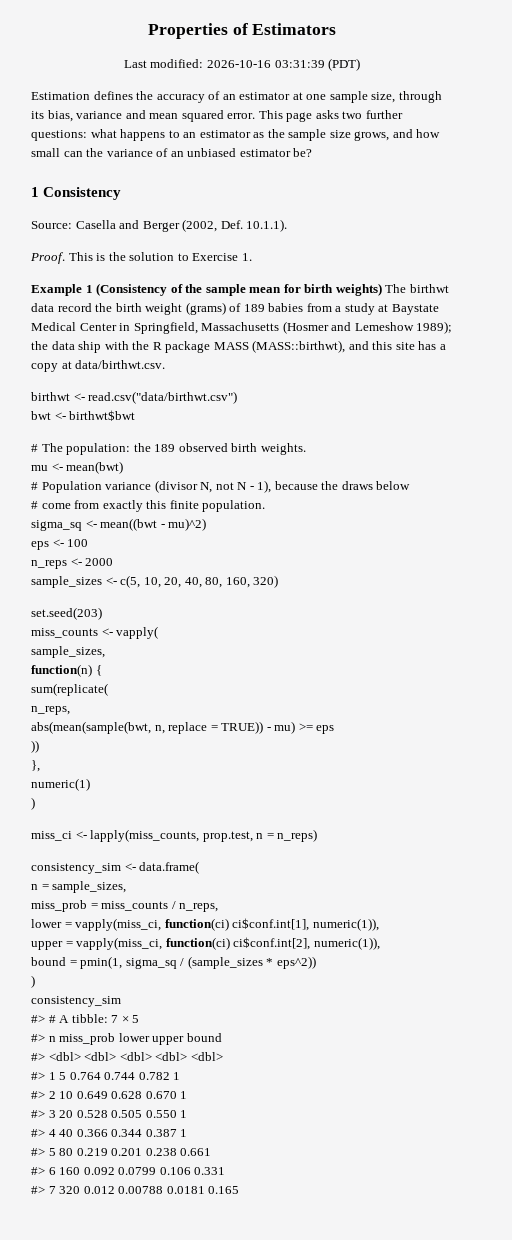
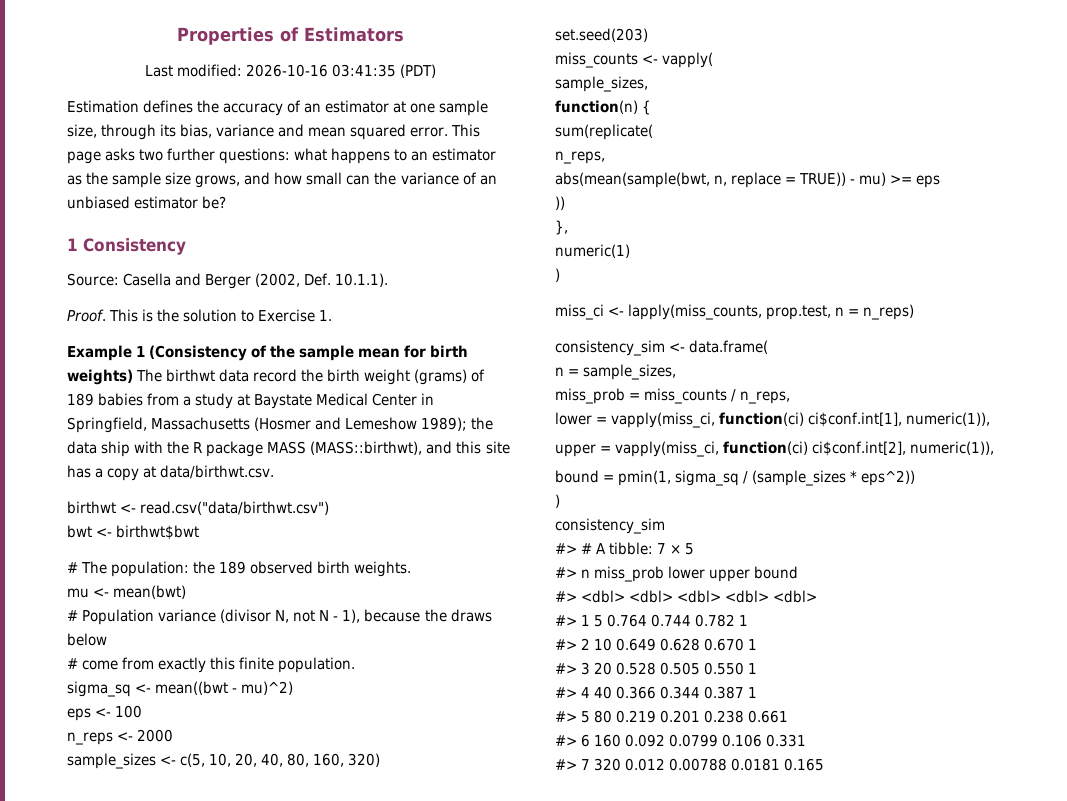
- Last modified: 2026-10-16 03:31:39 (PDT)
+ Last modified: 2026-10-16 03:41:35 (PDT)

